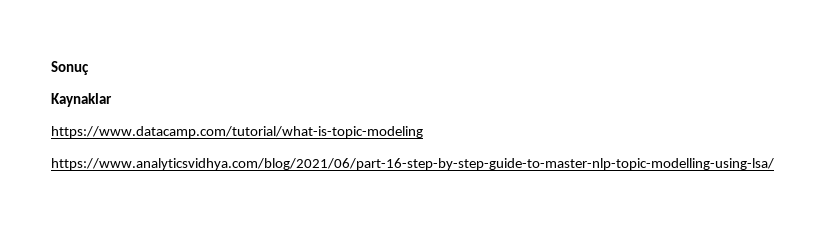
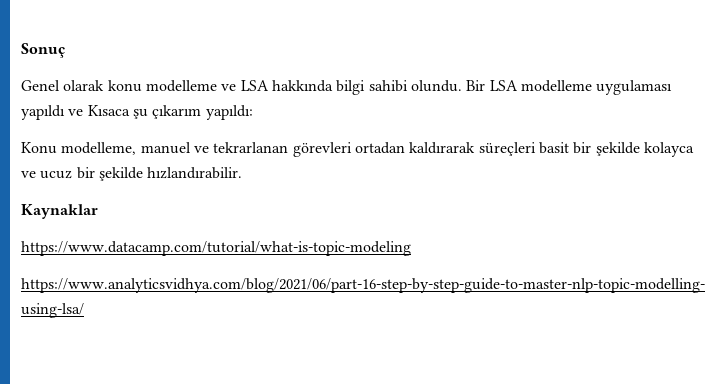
+ Genel olarak konu modelleme ve LSA hakkında bilgi sahibi olundu. Bir LSA modelleme uygulaması yapıldı ve Kısaca şu çıkarım yapıldı:
+ Konu modelleme, manuel ve tekrarlanan görevleri ortadan kaldırarak süreçleri basit bir şekilde kolayca ve ucuz bir şekilde hızlandırabilir.

